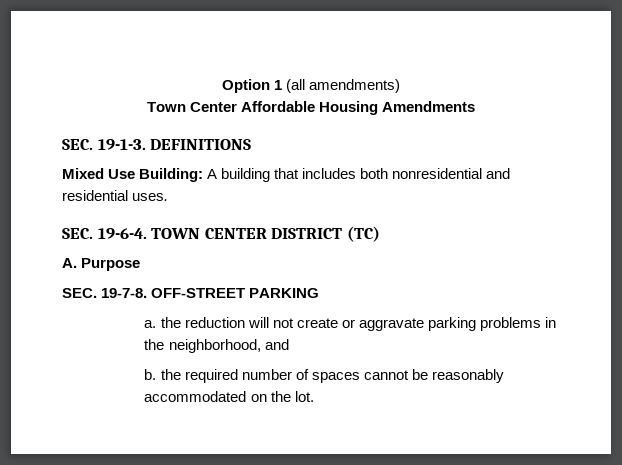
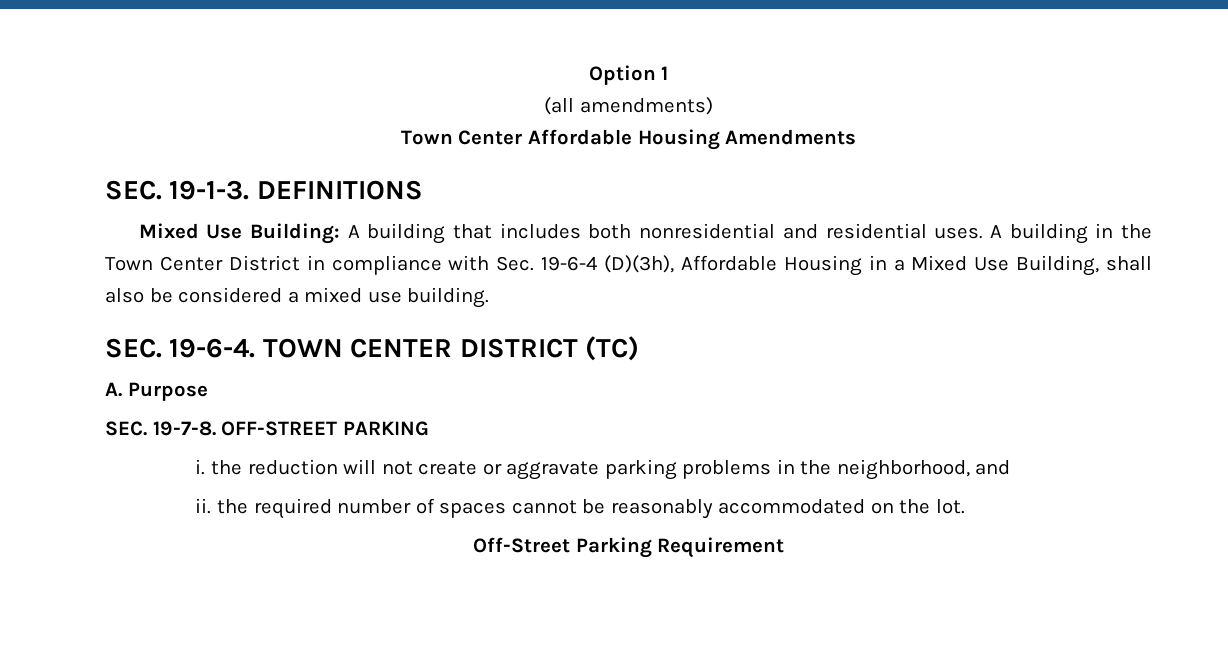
- Option 1 (all amendments)
+ Option 1
+ (all amendments)
+ A building in the Town Center District in compliance with Sec. 19-6-4 (D)(3h), Affordable Housing in a Mixed Use Building, shall also be considered a mixed use building.
- a. the reduction will not create or aggravate parking problems in the neighborhood, and
+ i. the reduction will not create or aggravate parking problems in the neighborhood, and
- b. the required number of spaces cannot be reasonably accommodated on the lot.
+ ii. the required number of spaces cannot be reasonably accommodated on the lot.
+ Off-Street Parking Requirement

